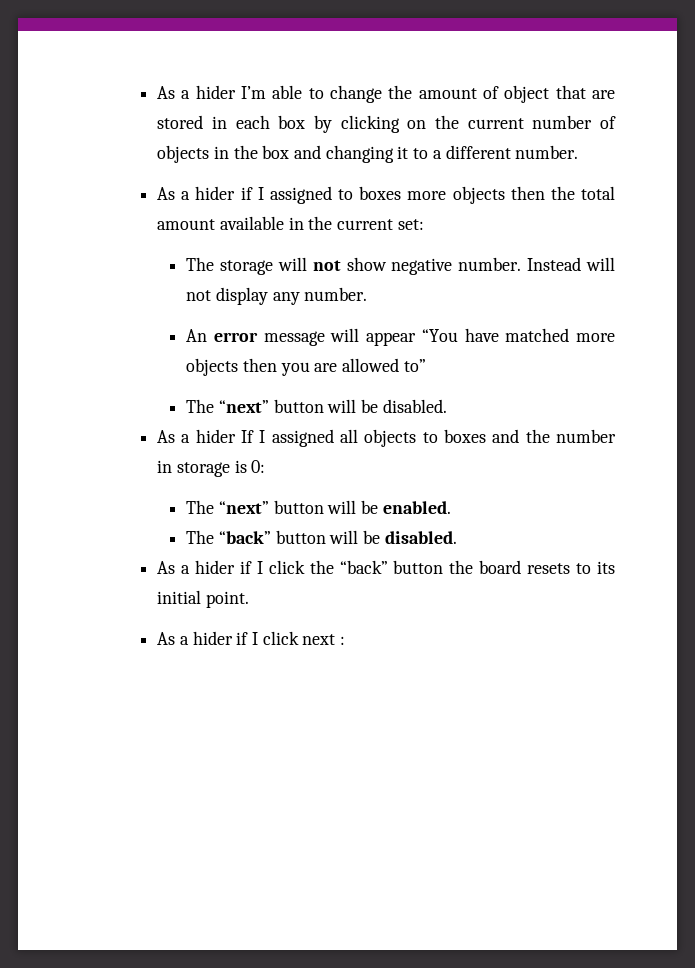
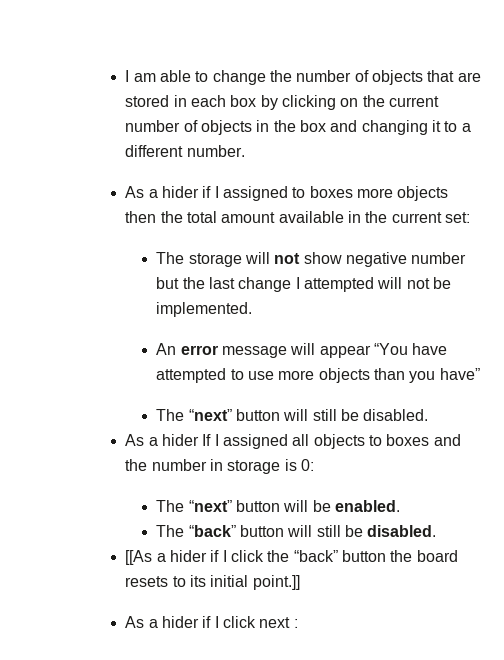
- As a hider I’m able to change the amount of object that are stored in each box by clicking on the current number of objects in the box and changing it to a different number.
+ I am able to change the number of objects that are stored in each box by clicking on the current number of objects in the box and changing it to a different number.
- The storage will not show negative number. Instead will not display any number.
+ The storage will not show negative number but the last change I attempted will not be implemented.
- An error message will appear “You have matched more objects then you are allowed to”
- The “next” button will be disabled.
+ An error message will appear “You have attempted to use more objects than you have”
+ The “next” button will still be disabled.
- The “back” button will be disabled.
- As a hider if I click the “back” button the board resets to its initial point.
+ The “back” button will still be disabled.
+ [[As a hider if I click the “back” button the board resets to its initial point.]]

